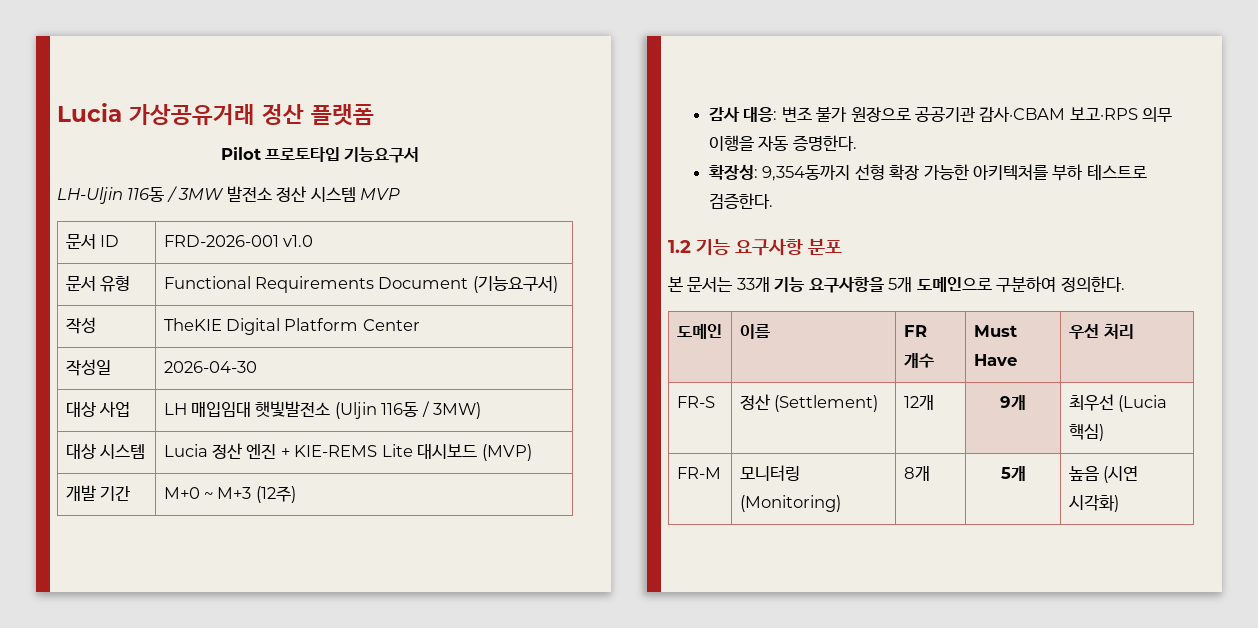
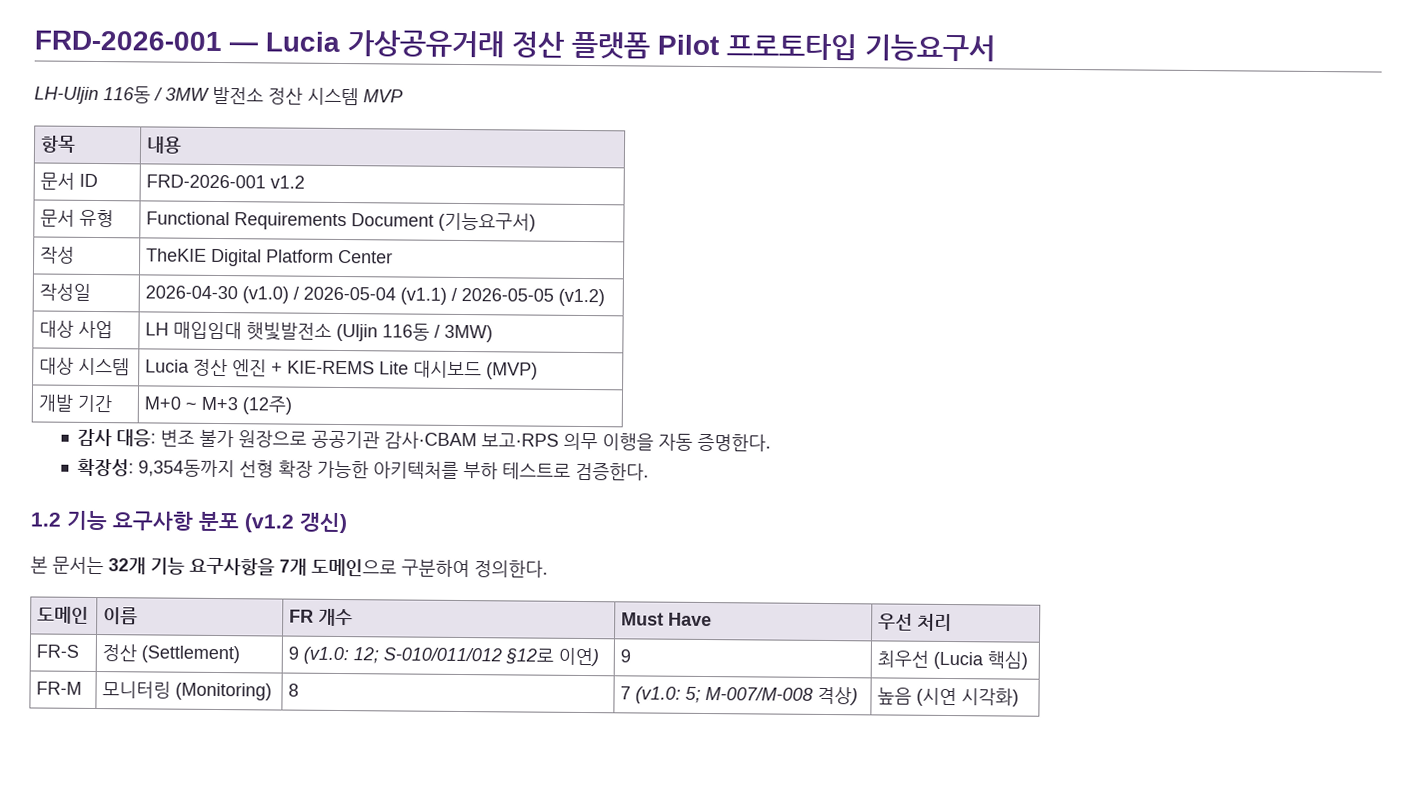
- Lucia 가상공유거래 정산 플랫폼
- Pilot 프로토타입 기능요구서
+ FRD-2026-001 — Lucia 가상공유거래 정산 플랫폼 Pilot 프로토타입 기능요구서
+ 항목 | 내용
- 문서 ID | FRD-2026-001 v1.0
+ 문서 ID | FRD-2026-001 v1.2
- 작성일 | 2026-04-30
+ 작성일 | 2026-04-30 (v1.0) / 2026-05-04 (v1.1) / 2026-05-05 (v1.2)
- 1.2 기능 요구사항 분포
+ 1.2 기능 요구사항 분포 (v1.2 갱신)
- 본 문서는 33개 기능 요구사항을 5개 도메인으로 구분하여 정의한다.
+ 본 문서는 32개 기능 요구사항을 7개 도메인으로 구분하여 정의한다.
- FR-S | 정산 (Settlement) | 12개 | 9개 | 최우선 (Lucia 핵심)
+ FR-S | 정산 (Settlement) | 9 (v1.0: 12; S-010/011/012 §12로 이연) | 9 | 최우선 (Lucia 핵심)
- FR-M | 모니터링 (Monitoring) | 8개 | 5개 | 높음 (시연 시각화)
+ FR-M | 모니터링 (Monitoring) | 8 | 7 (v1.0: 5; M-007/M-008 격상) | 높음 (시연 시각화)

